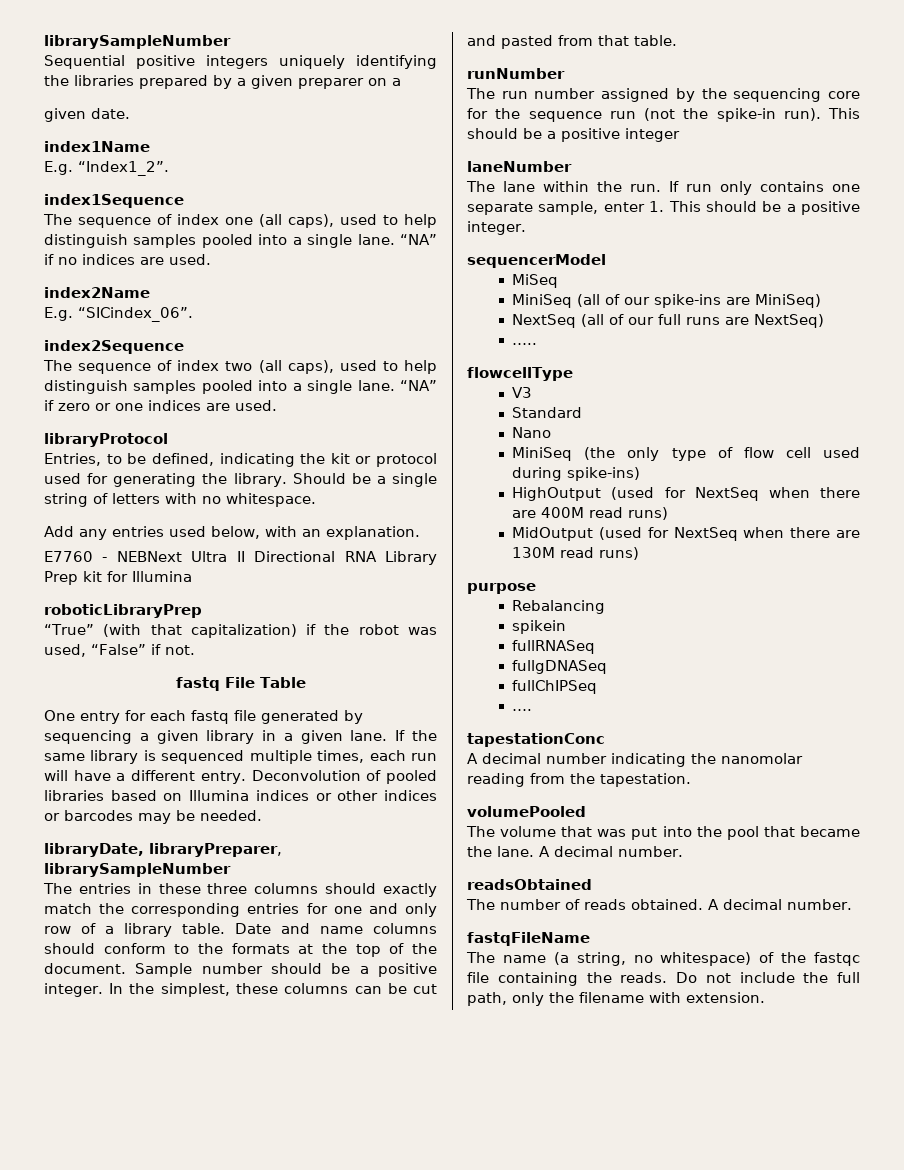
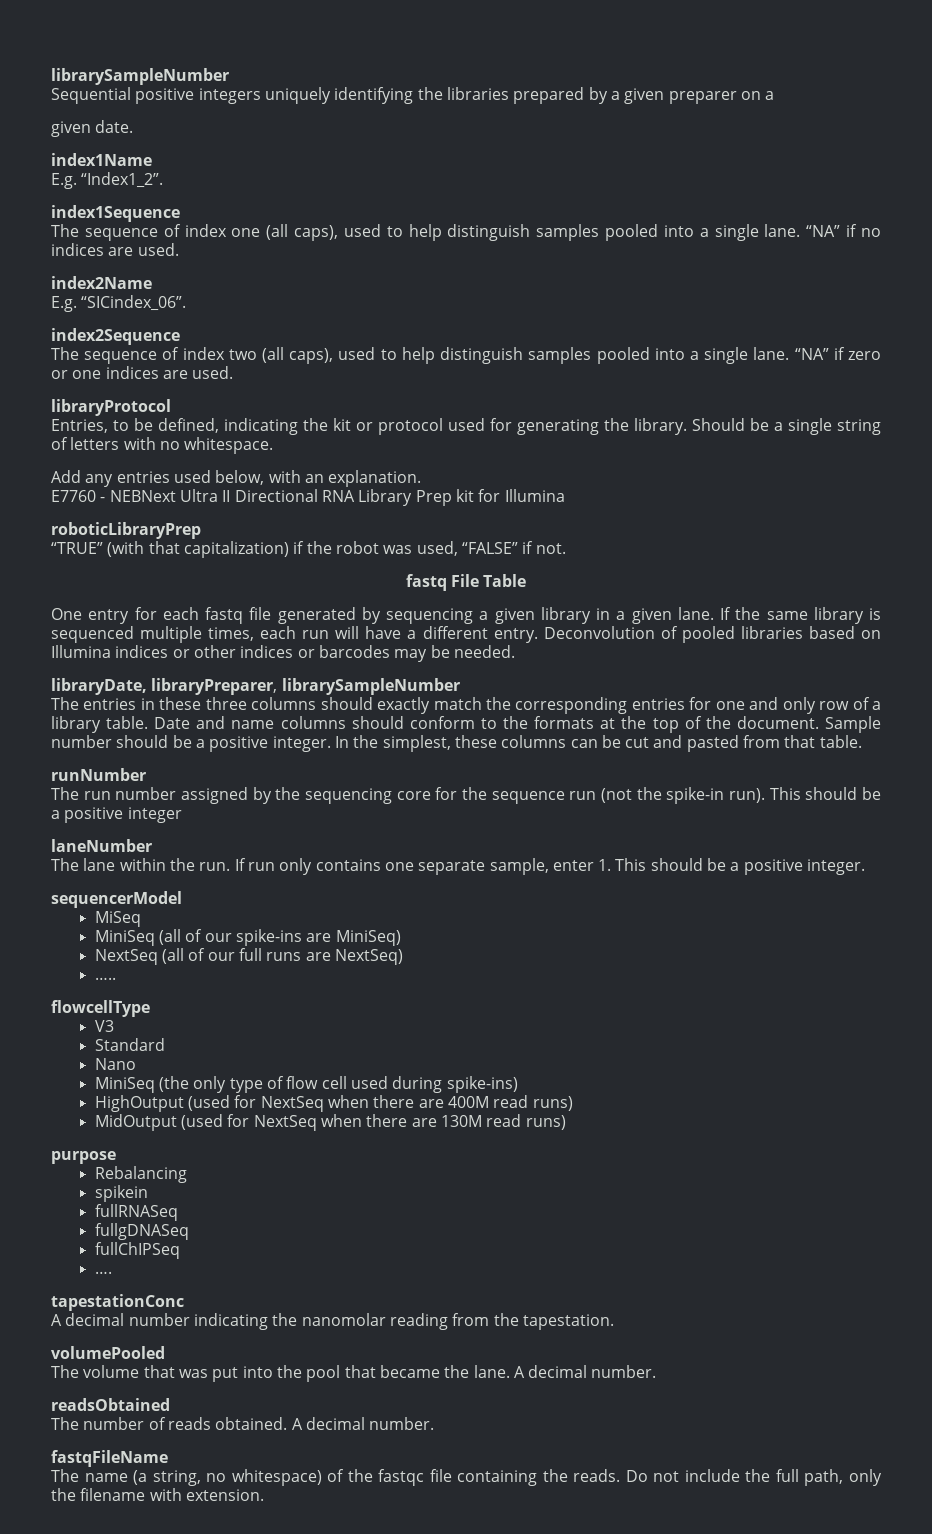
- “True” (with that capitalization) if the robot was used, “False” if not.
+ “TRUE” (with that capitalization) if the robot was used, “FALSE” if not.

